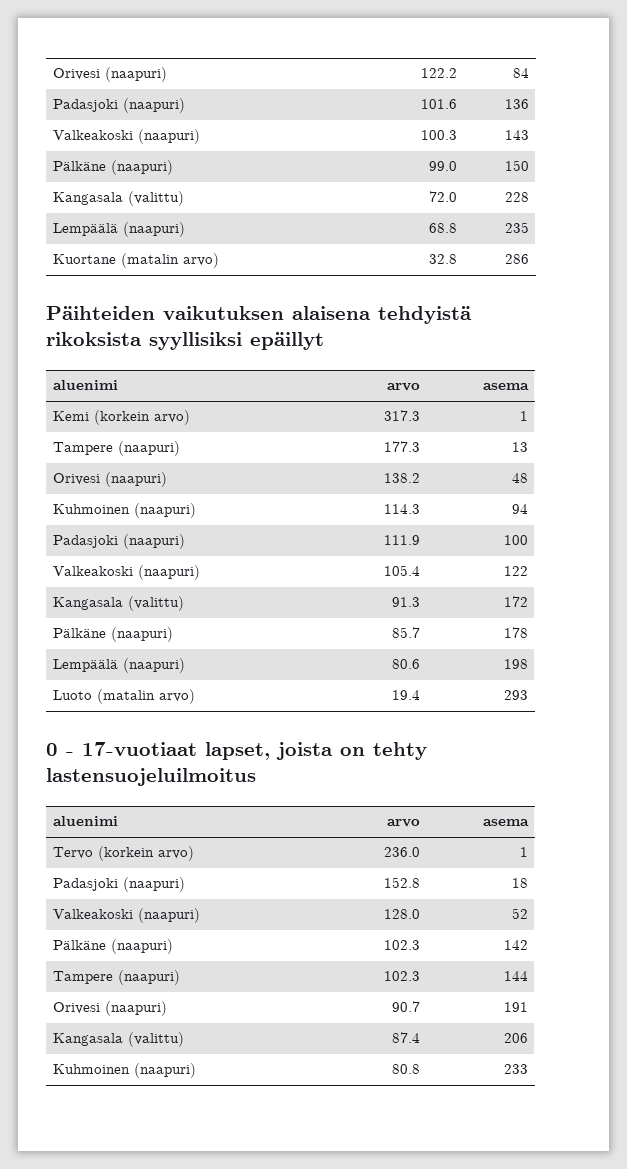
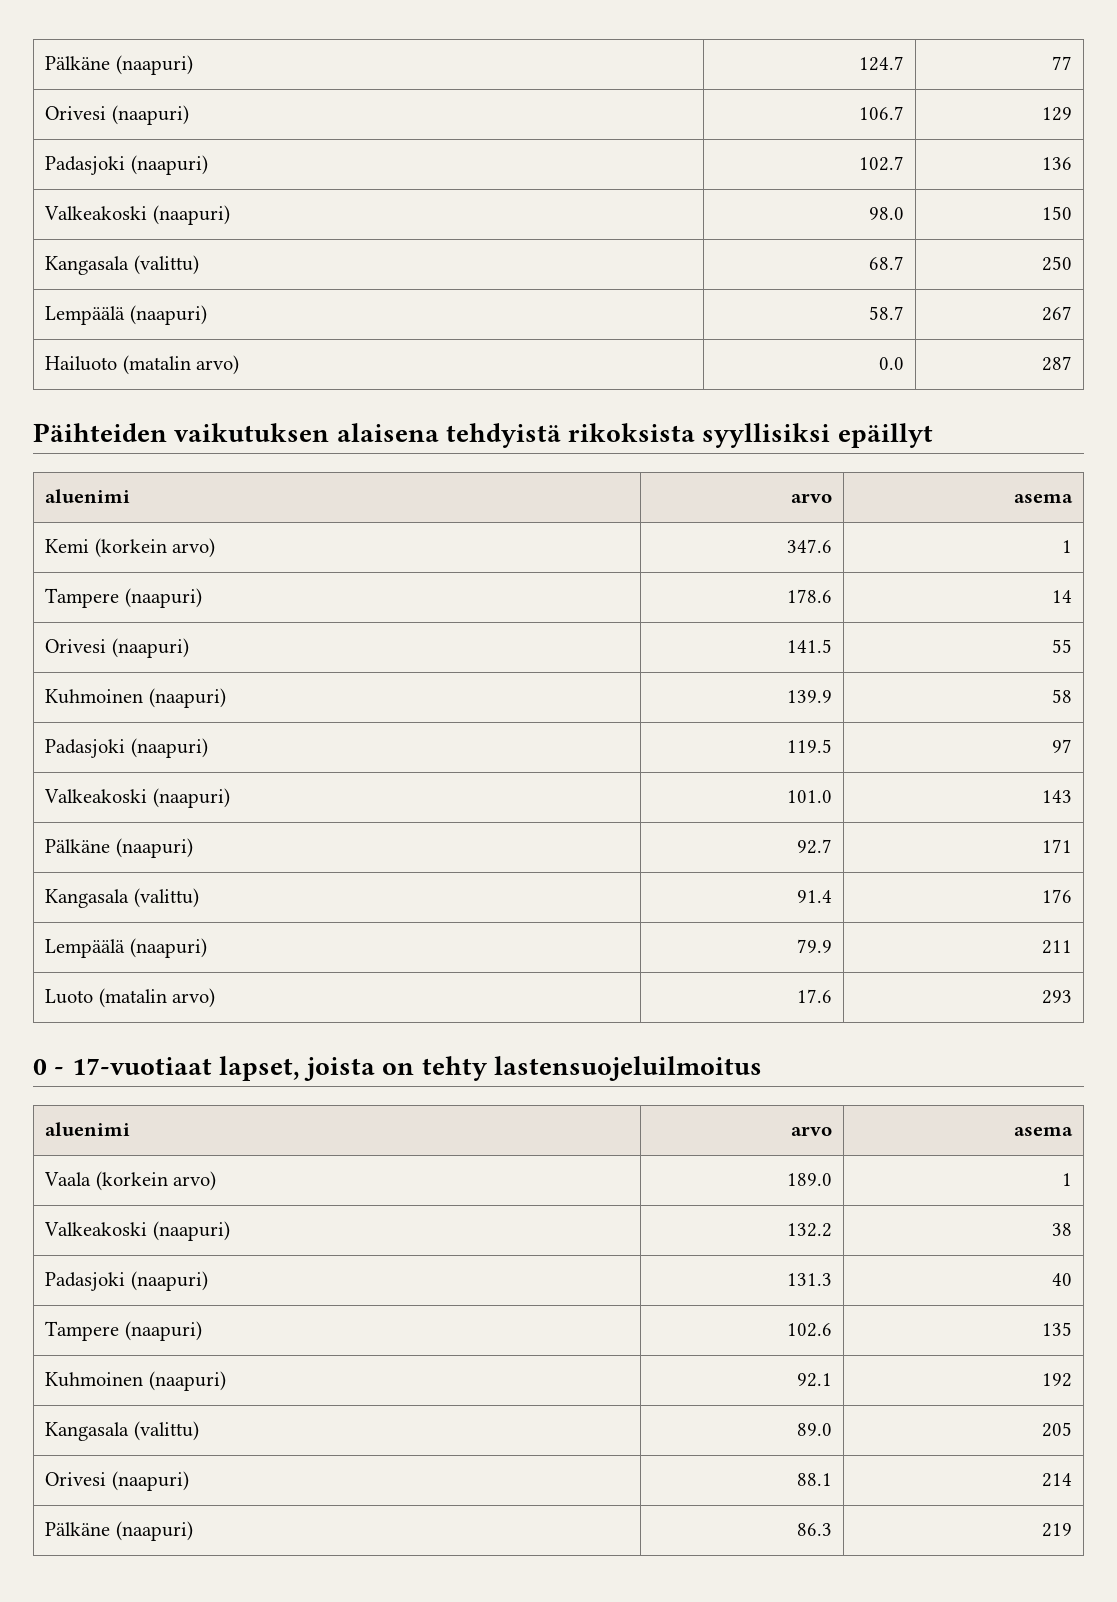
- Orivesi (naapuri) | 122.2 | 84
- Padasjoki (naapuri) | 101.6 | 136
+ Pälkäne (naapuri) | 124.7 | 77
+ Orivesi (naapuri) | 106.7 | 129
+ Padasjoki (naapuri) | 102.7 | 136
- Valkeakoski (naapuri) | 100.3 | 143
- Pälkäne (naapuri) | 99.0 | 150
+ Valkeakoski (naapuri) | 98.0 | 150
- Kangasala (valittu) | 72.0 | 228
- Lempäälä (naapuri) | 68.8 | 235
- Kuortane (matalin arvo) | 32.8 | 286
+ Kangasala (valittu) | 68.7 | 250
+ Lempäälä (naapuri) | 58.7 | 267
+ Hailuoto (matalin arvo) | 0.0 | 287
- Kemi (korkein arvo) | 317.3 | 1
+ Kemi (korkein arvo) | 347.6 | 1
- Tampere (naapuri) | 177.3 | 13
- Orivesi (naapuri) | 138.2 | 48
- Kuhmoinen (naapuri) | 114.3 | 94
- Padasjoki (naapuri) | 111.9 | 100
- Valkeakoski (naapuri) | 105.4 | 122
- Kangasala (valittu) | 91.3 | 172
- Pälkäne (naapuri) | 85.7 | 178
- Lempäälä (naapuri) | 80.6 | 198
+ Tampere (naapuri) | 178.6 | 14
+ Orivesi (naapuri) | 141.5 | 55
+ Kuhmoinen (naapuri) | 139.9 | 58
+ Padasjoki (naapuri) | 119.5 | 97
+ Valkeakoski (naapuri) | 101.0 | 143
+ Pälkäne (naapuri) | 92.7 | 171
+ Kangasala (valittu) | 91.4 | 176
+ Lempäälä (naapuri) | 79.9 | 211
- Luoto (matalin arvo) | 19.4 | 293
+ Luoto (matalin arvo) | 17.6 | 293
- Tervo (korkein arvo) | 236.0 | 1
- Padasjoki (naapuri) | 152.8 | 18
- Valkeakoski (naapuri) | 128.0 | 52
- Pälkäne (naapuri) | 102.3 | 142
- Tampere (naapuri) | 102.3 | 144
- Orivesi (naapuri) | 90.7 | 191
- Kangasala (valittu) | 87.4 | 206
- Kuhmoinen (naapuri) | 80.8 | 233
+ Vaala (korkein arvo) | 189.0 | 1
+ Valkeakoski (naapuri) | 132.2 | 38
+ Padasjoki (naapuri) | 131.3 | 40
+ Tampere (naapuri) | 102.6 | 135
+ Kuhmoinen (naapuri) | 92.1 | 192
+ Kangasala (valittu) | 89.0 | 205
+ Orivesi (naapuri) | 88.1 | 214
+ Pälkäne (naapuri) | 86.3 | 219

